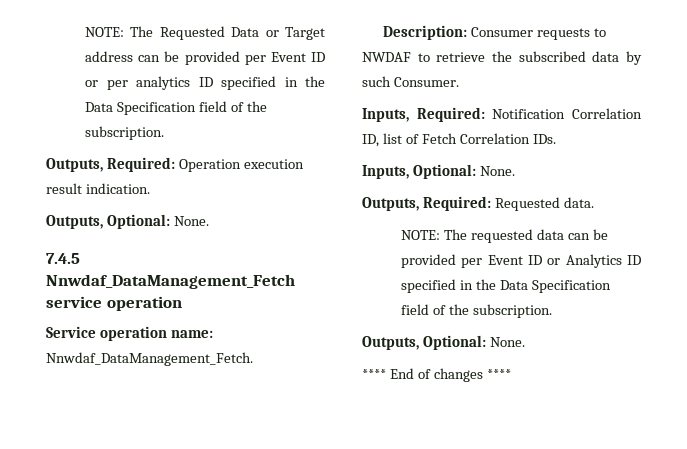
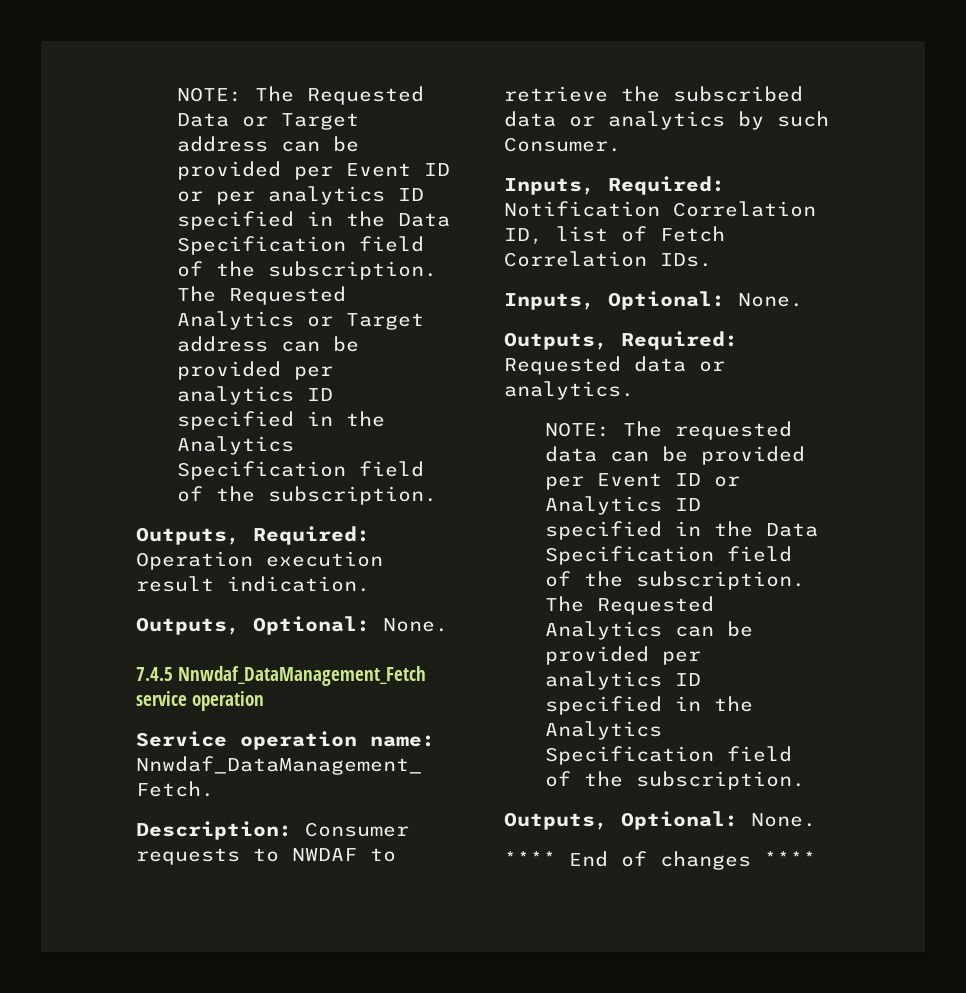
+ The Requested Analytics or Target address can be provided per analytics ID specified in the Analytics Specification field of the subscription.
- Description: Consumer requests to NWDAF to retrieve the subscribed data by such Consumer.
+ Description: Consumer requests to NWDAF to retrieve the subscribed data or analytics by such Consumer.
- Outputs, Required: Requested data.
+ Outputs, Required: Requested data or analytics.
+ The Requested Analytics can be provided per analytics ID specified in the Analytics Specification field of the subscription.

